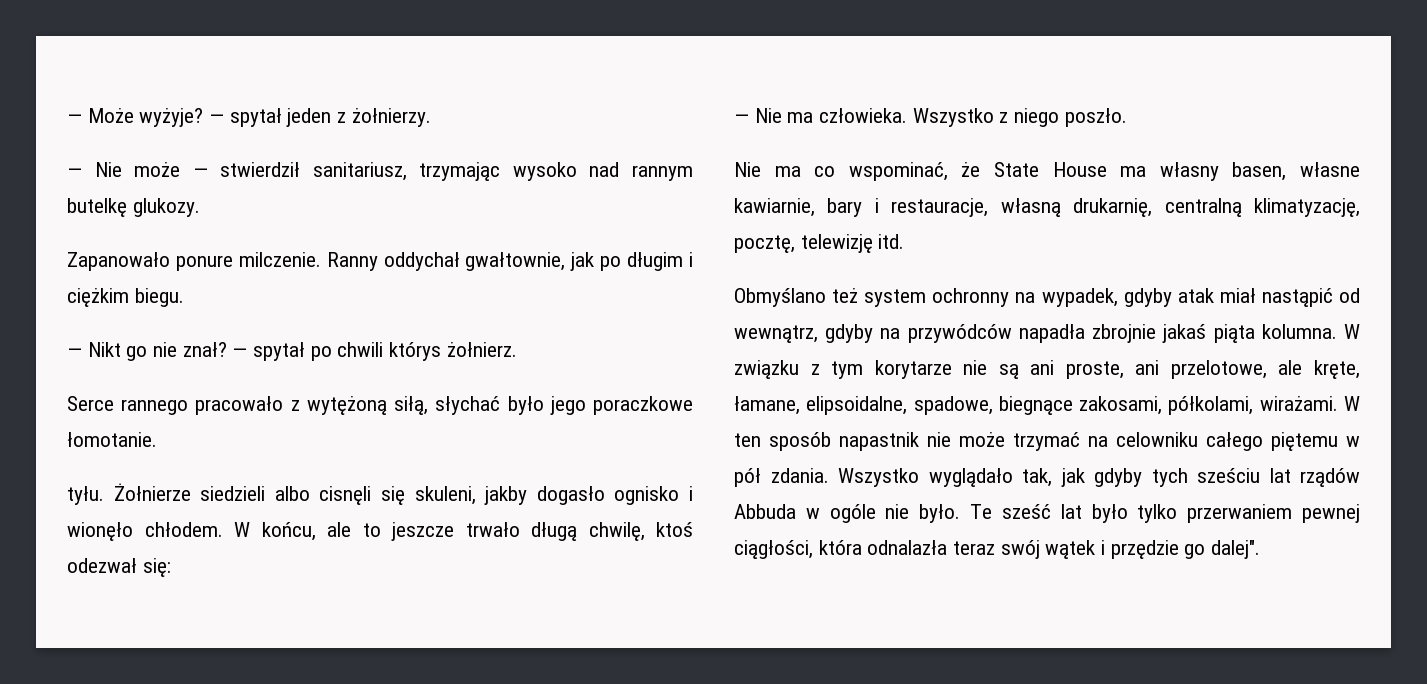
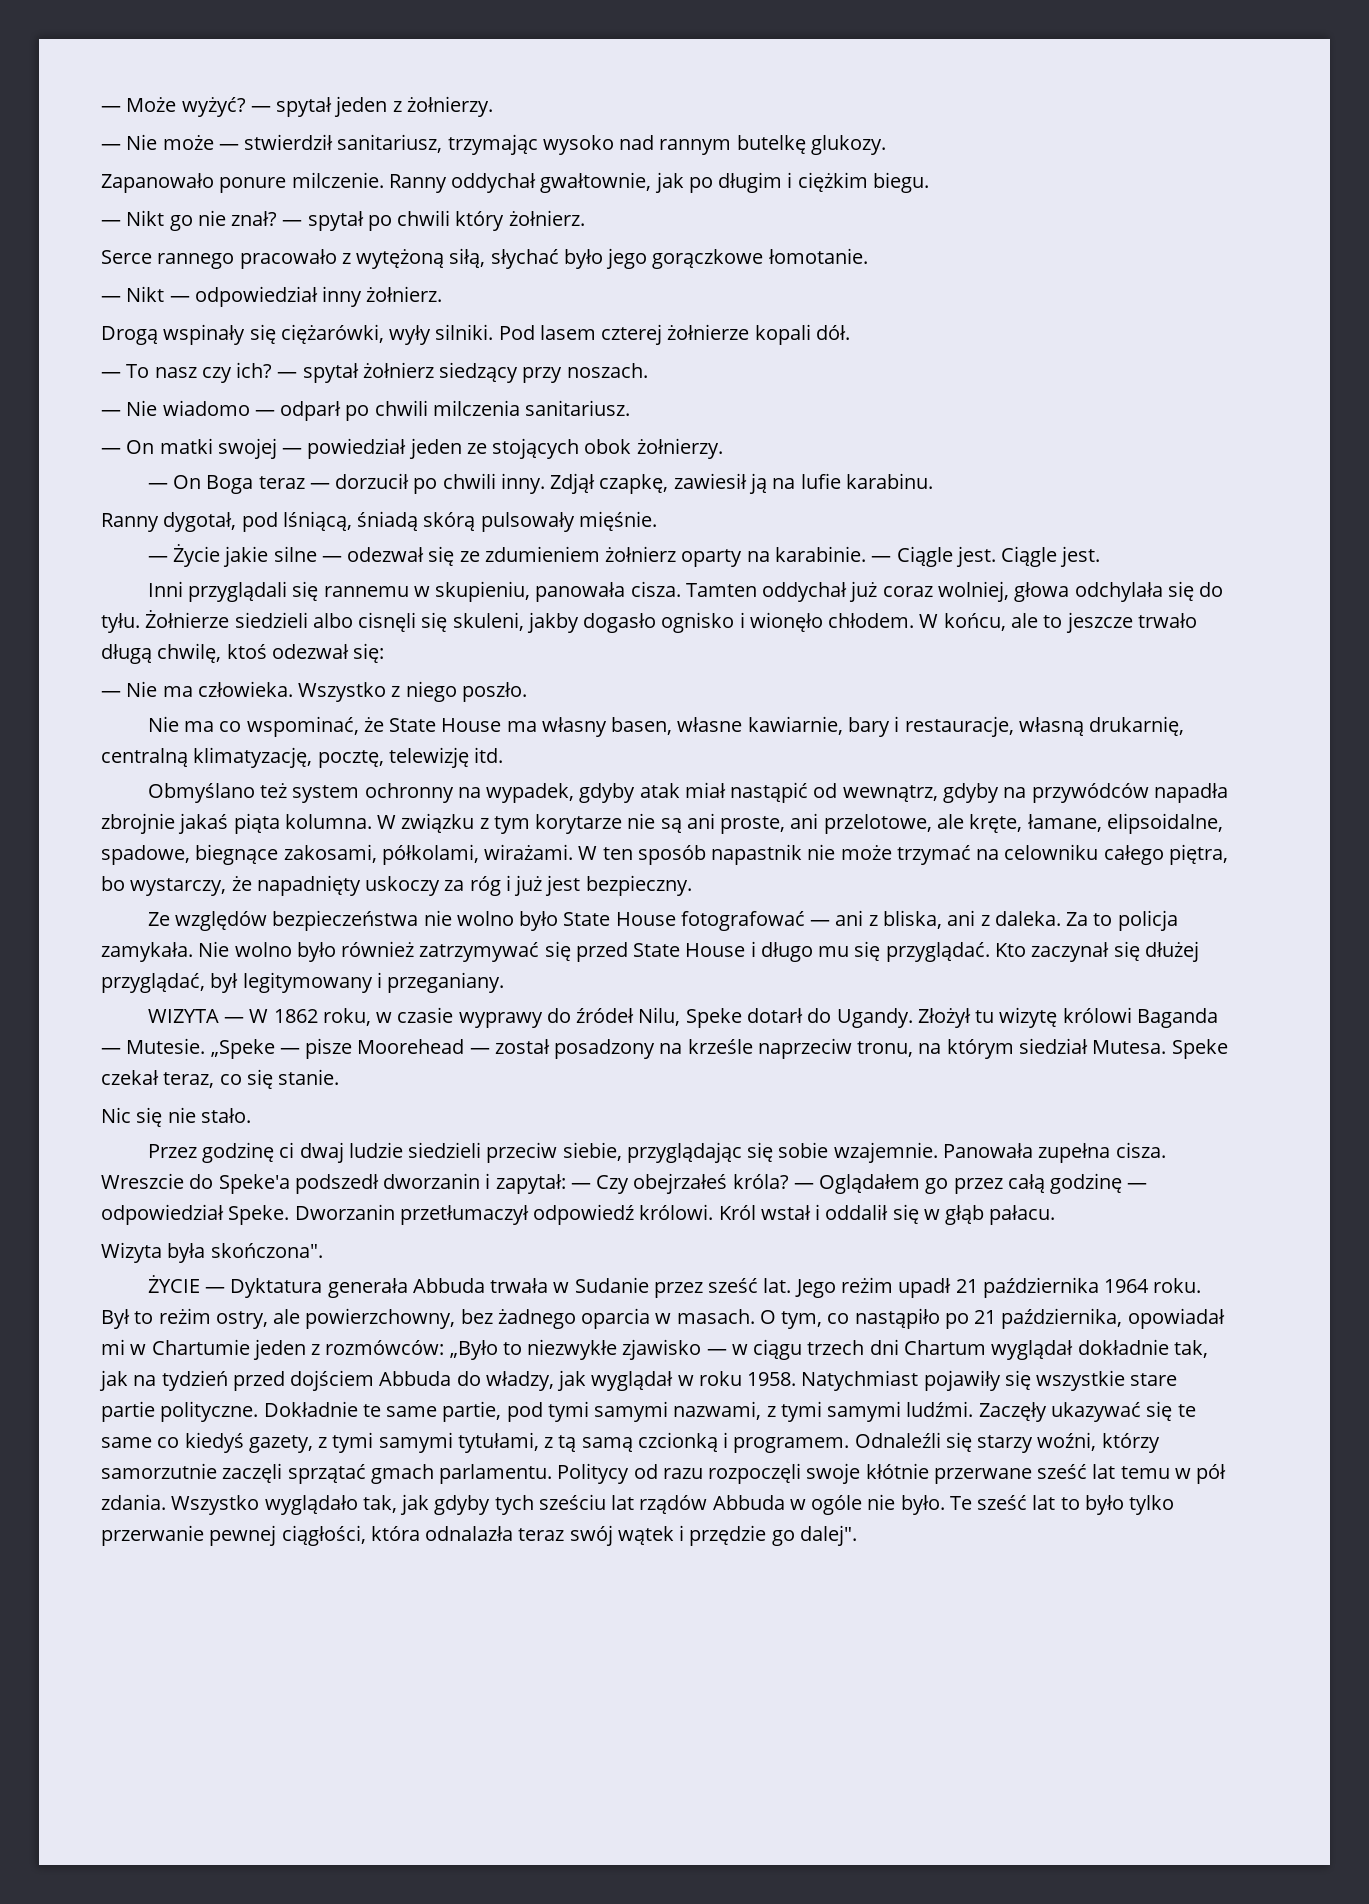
- — Może wyżyje?
+ — Może wyżyć?
- — spytał po chwili którys żołnierz.
+ — spytał po chwili który żołnierz.
- Serce rannego pracowało z wytężoną siłą, słychać było jego poraczkowe łomotanie.
+ Serce rannego pracowało z wytężoną siłą, słychać było jego gorączkowe łomotanie.
- tyłu.
+ — Nikt — odpowiedział inny żołnierz.
+ Drogą wspinały się ciężarówki, wyły silniki. Pod lasem czterej żołnierze kopali dół.
+ — To nasz czy ich? — spytał żołnierz siedzący przy noszach.
+ — Nie wiadomo — odparł po chwili milczenia sanitariusz.
+ — On matki swojej — powiedział jeden ze stojących obok żołnierzy.
+ — On Boga teraz — dorzucił po chwili inny. Zdjął czapkę, zawiesił ją na lufie karabinu.
+ Ranny dygotał, pod lśniącą, śniadą skórą pulsowały mięśnie.
+ — Życie jakie silne — odezwał się ze zdumieniem żołnierz oparty na karabinie. — Ciągle jest. Ciągle jest.
+ Inni przyglądali się rannemu w skupieniu, panowała cisza. Tamten oddychał już coraz wolniej, głowa odchylała się do tyłu.
- W ten sposób napastnik nie może trzymać na celowniku całego piętemu w pół zdania.
+ W ten sposób napastnik nie może trzymać na celowniku całego piętra, bo wystarczy, że napadnięty uskoczy za róg i już jest bezpieczny.
+ Ze względów bezpieczeństwa nie wolno było State House fotografować — ani z bliska, ani z daleka. Za to policja zamykała. Nie wolno było również zatrzymywać się przed State House i długo mu się przyglądać. Kto zaczynał się dłużej przyglądać, był legitymowany i przeganiany.
+ WIZYTA — W 1862 roku, w czasie wyprawy do źródeł Nilu, Speke dotarł do Ugandy. Złożył tu wizytę królowi Baganda — Mutesie. „Speke — pisze Moorehead — został posadzony na krześle naprzeciw tronu, na którym siedział Mutesa. Speke czekał teraz, co się stanie.
+ Nic się nie stało.
+ Przez godzinę ci dwaj ludzie siedzieli przeciw siebie, przyglądając się sobie wzajemnie. Panowała zupełna cisza. Wreszcie do Speke'a podszedł dworzanin i zapytał: — Czy obejrzałeś króla? — Oglądałem go przez całą godzinę — odpowiedział Speke. Dworzanin przetłumaczył odpowiedź królowi. Król wstał i oddalił się w głąb pałacu.
+ Wizyta była skończona".
+ ŻYCIE — Dyktatura generała Abbuda trwała w Sudanie przez sześć lat. Jego reżim upadł 21 października 1964 roku. Był to reżim ostry, ale powierzchowny, bez żadnego oparcia w masach. O tym, co nastąpiło po 21 października, opowiadał mi w Chartumie jeden z rozmówców: „Było to niezwykłe zjawisko — w ciągu trzech dni Chartum wyglądał dokładnie tak, jak na tydzień przed dojściem Abbuda do władzy, jak wyglądał w roku 1958. Natychmiast pojawiły się wszystkie stare partie polityczne. Dokładnie te same partie, pod tymi samymi nazwami, z tymi samymi ludźmi. Zaczęły ukazywać się te same co kiedyś gazety, z tymi samymi tytułami, z tą samą czcionką i programem. Odnaleźli się starzy woźni, którzy samorzutnie zaczęli sprzątać gmach parlamentu. Politycy od razu rozpoczęli swoje kłótnie przerwane sześć lat temu w pół zdania.
- Te sześć lat było tylko przerwaniem pewnej ciągłości, która odnalazła teraz swój wątek i przędzie go dalej".
+ Te sześć lat to było tylko przerwanie pewnej ciągłości, która odnalazła teraz swój wątek i przędzie go dalej".

